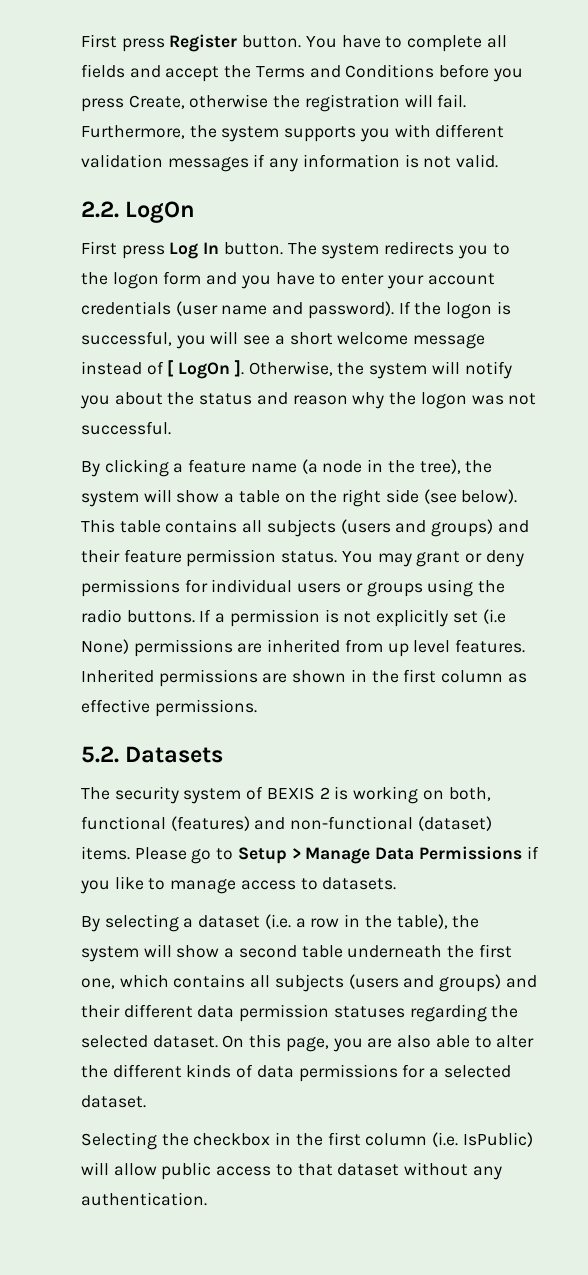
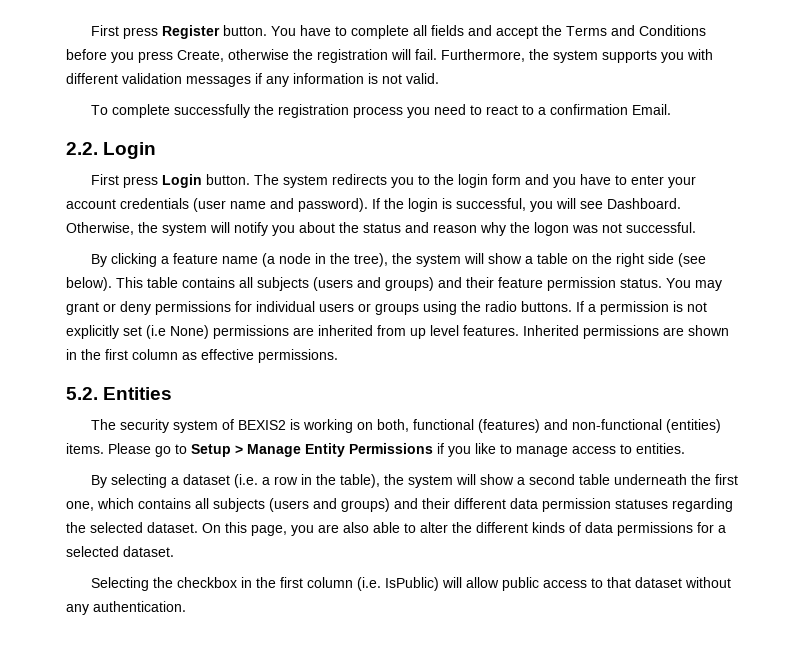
+ To complete successfully the registration process you need to react to a confirmation Email.
- 2.2. LogOn
- First press Log In button.
+ 2.2. Login
+ First press Login button.
- The system redirects you to the logon form and you have to enter your account credentials (user name and password).
+ The system redirects you to the login form and you have to enter your account credentials (user name and password).
- If the logon is successful, you will see a short welcome message instead of [ LogOn ].
+ If the login is successful, you will see Dashboard.
- 5.2. Datasets
+ 5.2. Entities
- The security system of BEXIS 2 is working on both, functional (features) and non-functional (dataset) items.
+ The security system of BEXIS2 is working on both, functional (features) and non-functional (entities) items.
- Please go to Setup > Manage Data Permissions if you like to manage access to datasets.
+ Please go to Setup > Manage Entity Permissions if you like to manage access to entities.

